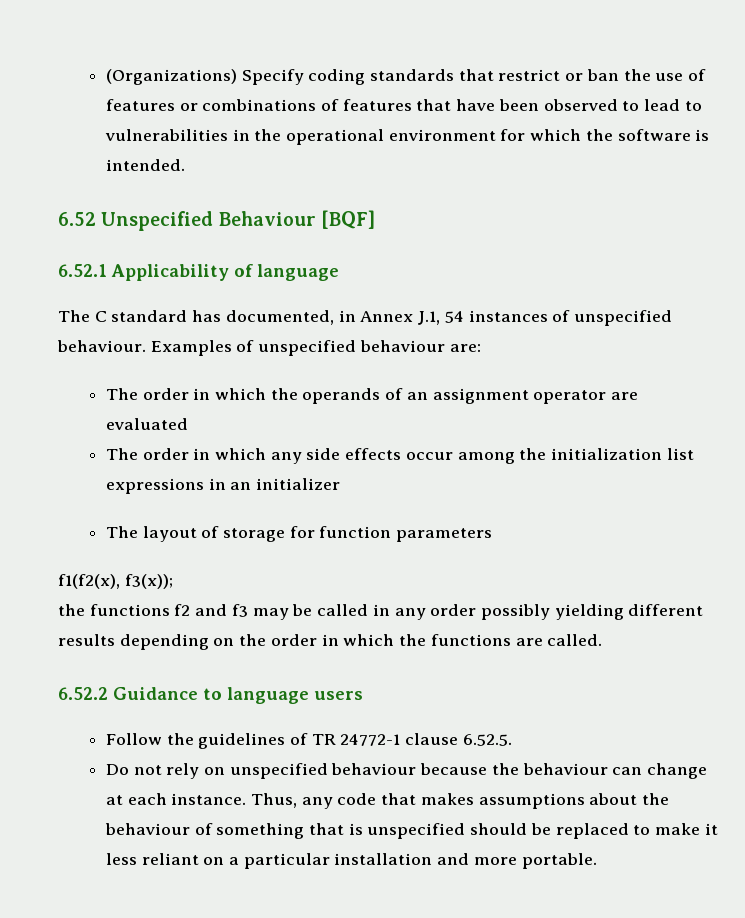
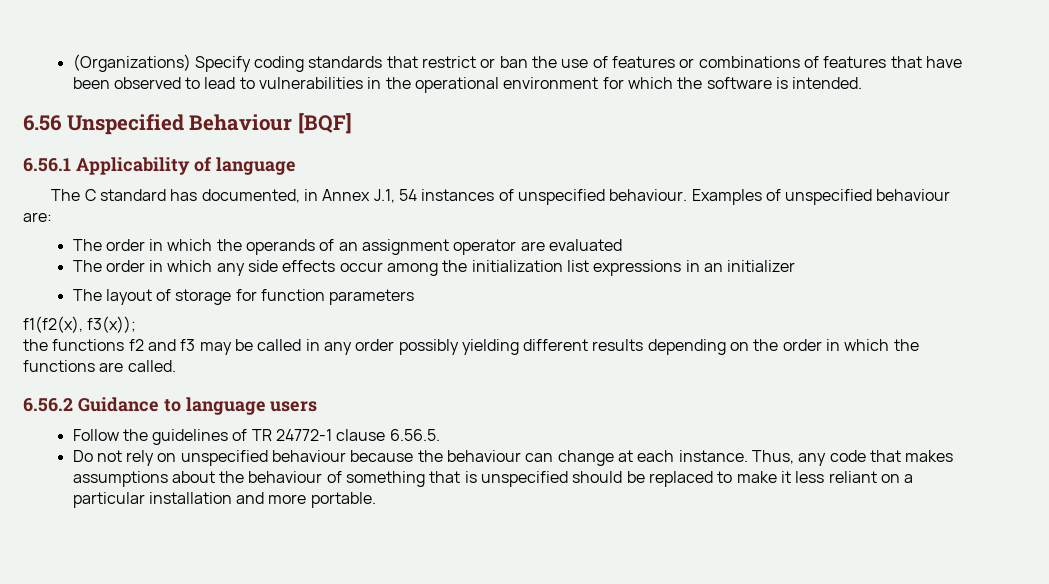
- 6.52 Unspecified Behaviour [BQF]
+ 6.56 Unspecified Behaviour [BQF]
- 6.52.1 Applicability of language
+ 6.56.1 Applicability of language
- 6.52.2 Guidance to language users
+ 6.56.2 Guidance to language users
- Follow the guidelines of TR 24772-1 clause 6.52.5.
+ Follow the guidelines of TR 24772-1 clause 6.56.5.

